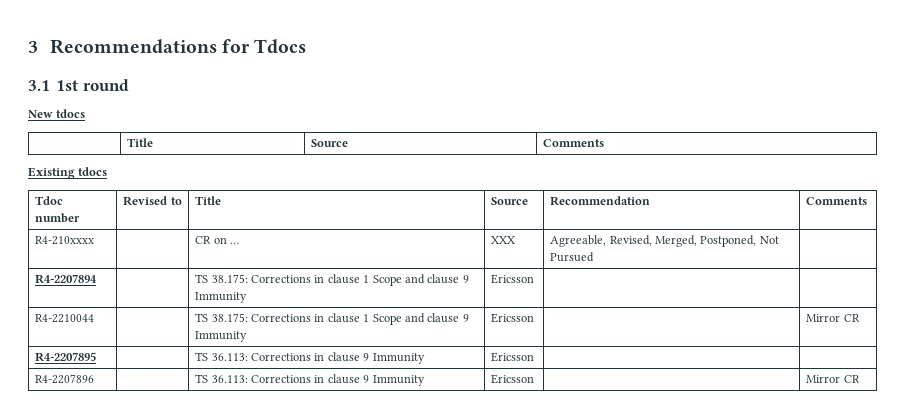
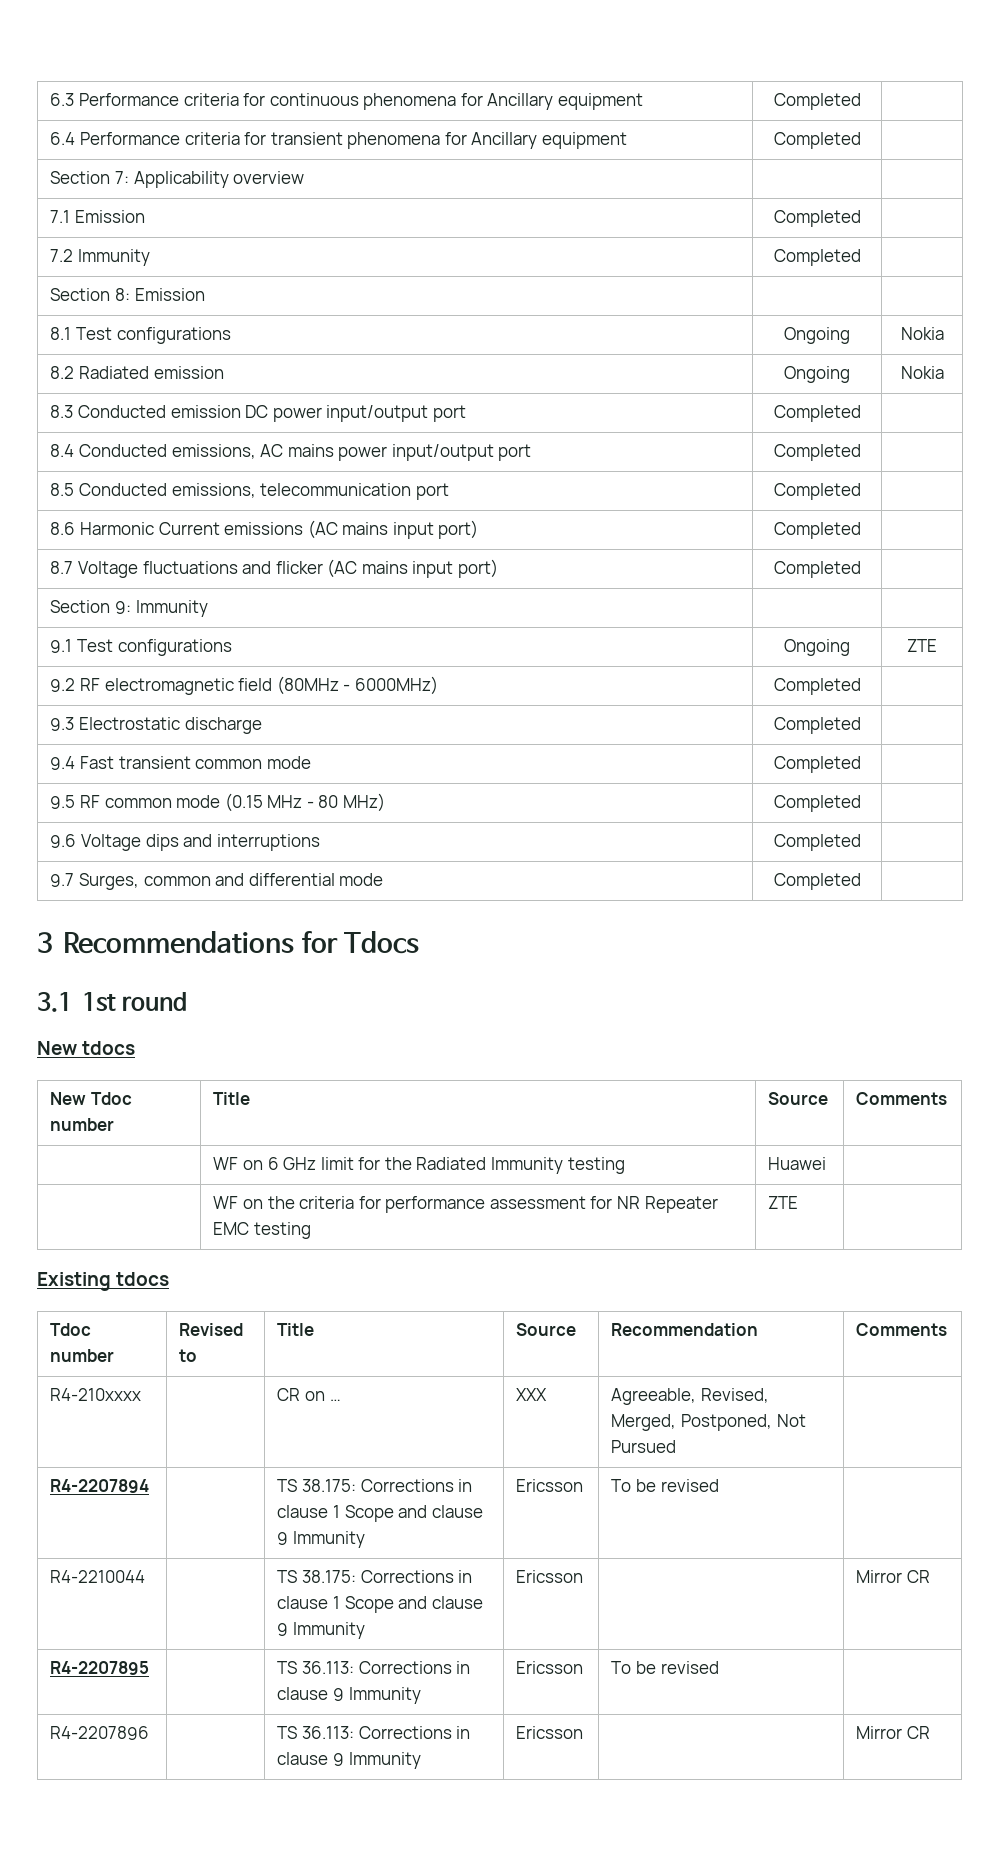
+ 6.3 Performance criteria for continuous phenomena for Ancillary equipment | Completed |
+ 6.4 Performance criteria for transient phenomena for Ancillary equipment | Completed |
+ Section 7: Applicability overview | |
+ 7.1 Emission | Completed |
+ 7.2 Immunity | Completed |
+ Section 8: Emission | |
+ 8.1 Test configurations | Ongoing | Nokia
+ 8.2 Radiated emission | Ongoing | Nokia
+ 8.3 Conducted emission DC power input/output port | Completed |
+ 8.4 Conducted emissions, AC mains power input/output port | Completed |
+ 8.5 Conducted emissions, telecommunication port | Completed |
+ 8.6 Harmonic Current emissions (AC mains input port) | Completed |
+ 8.7 Voltage fluctuations and flicker (AC mains input port) | Completed |
+ Section 9: Immunity | |
+ 9.1 Test configurations | Ongoing | ZTE
+ 9.2 RF electromagnetic field (80MHz - 6000MHz) | Completed |
+ 9.3 Electrostatic discharge | Completed |
+ 9.4 Fast transient common mode | Completed |
+ 9.5 RF common mode (0.15 MHz - 80 MHz) | Completed |
+ 9.6 Voltage dips and interruptions | Completed |
+ 9.7 Surges, common and differential mode | Completed |
- | Title | Source | Comments
+ New Tdoc number | Title | Source | Comments
+ | WF on 6 GHz limit for the Radiated Immunity testing | Huawei |
+ | WF on the criteria for performance assessment for NR Repeater EMC testing | ZTE |
- R4-2207894 | | TS 38.175: Corrections in clause 1 Scope and clause 9 Immunity | Ericsson | |
+ R4-2207894 | | TS 38.175: Corrections in clause 1 Scope and clause 9 Immunity | Ericsson | To be revised |
- R4-2207895 | | TS 36.113: Corrections in clause 9 Immunity | Ericsson | |
+ R4-2207895 | | TS 36.113: Corrections in clause 9 Immunity | Ericsson | To be revised |

